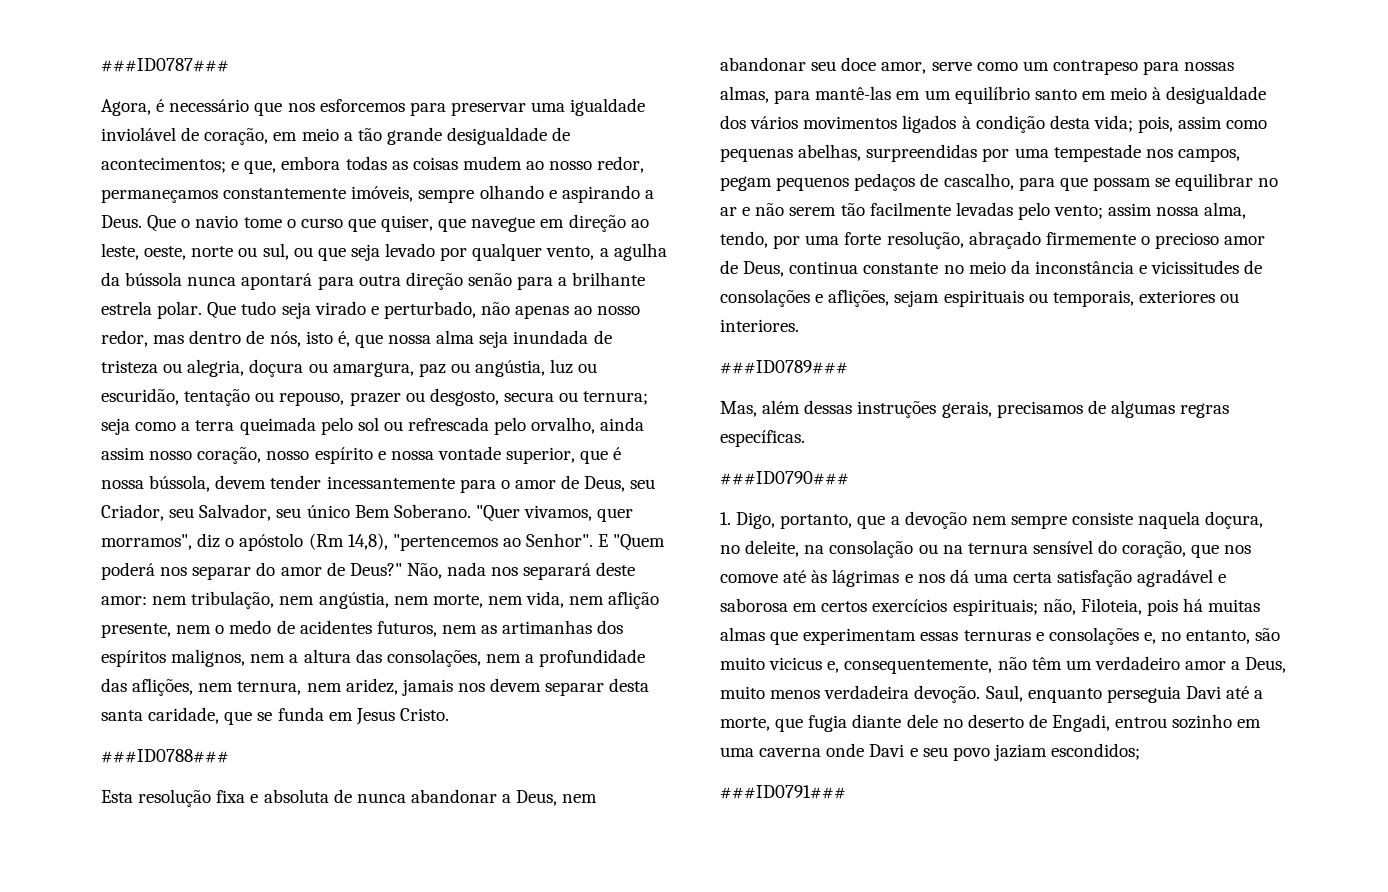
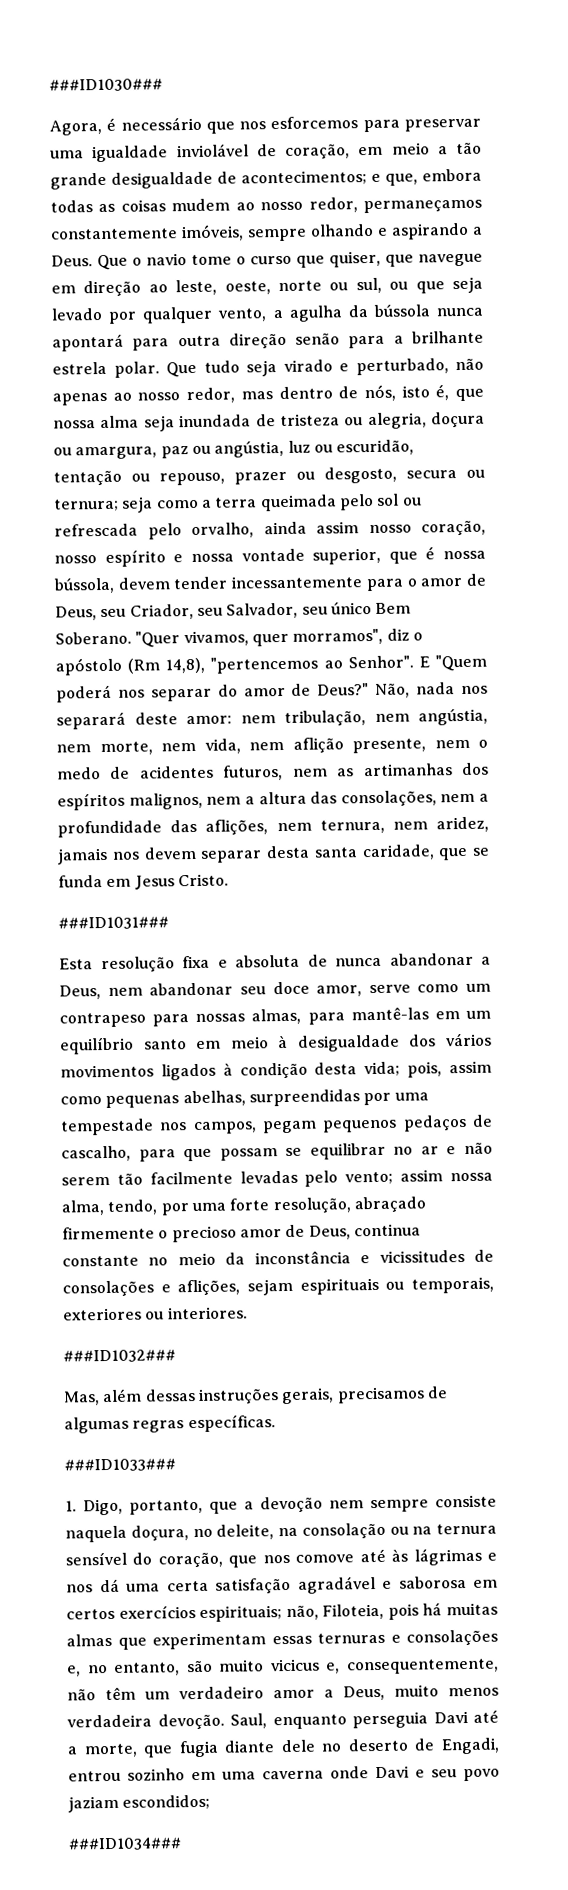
- ###ID0787###
+ ###ID1030###
- ###ID0788###
+ ###ID1031###
- ###ID0789###
+ ###ID1032###
- ###ID0790###
+ ###ID1033###
- ###ID0791###
+ ###ID1034###

